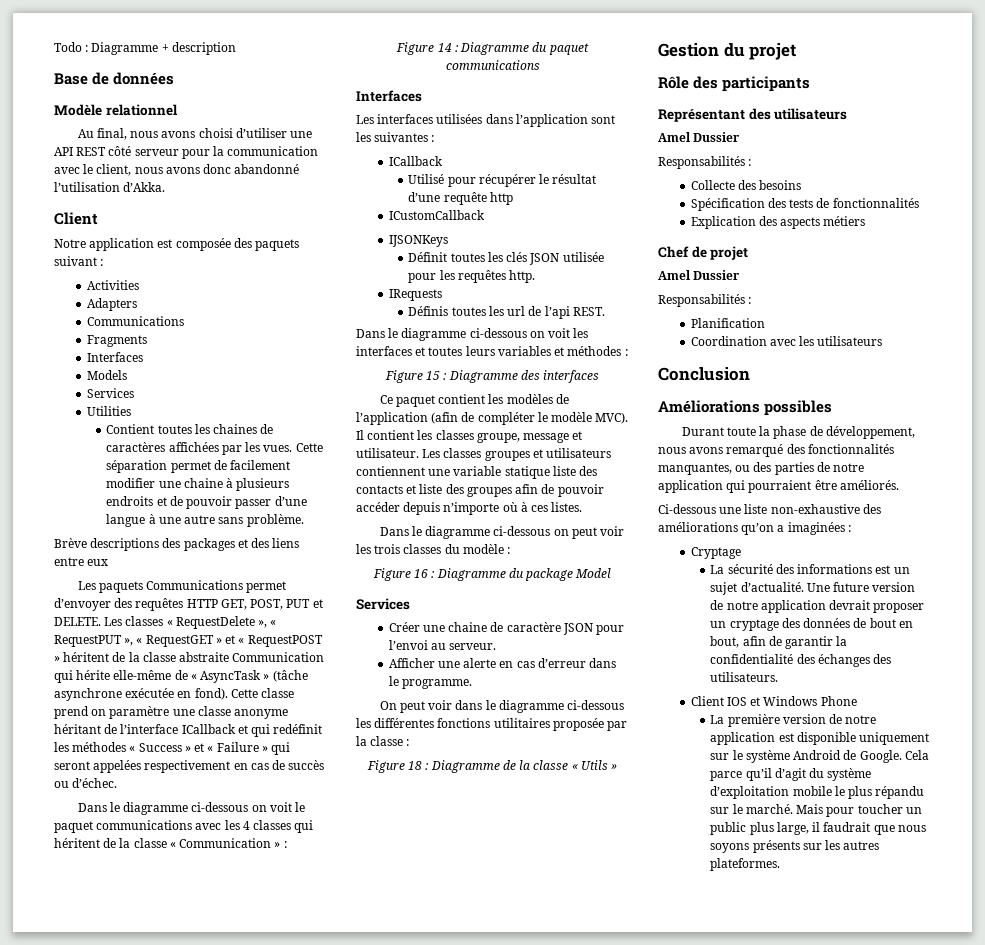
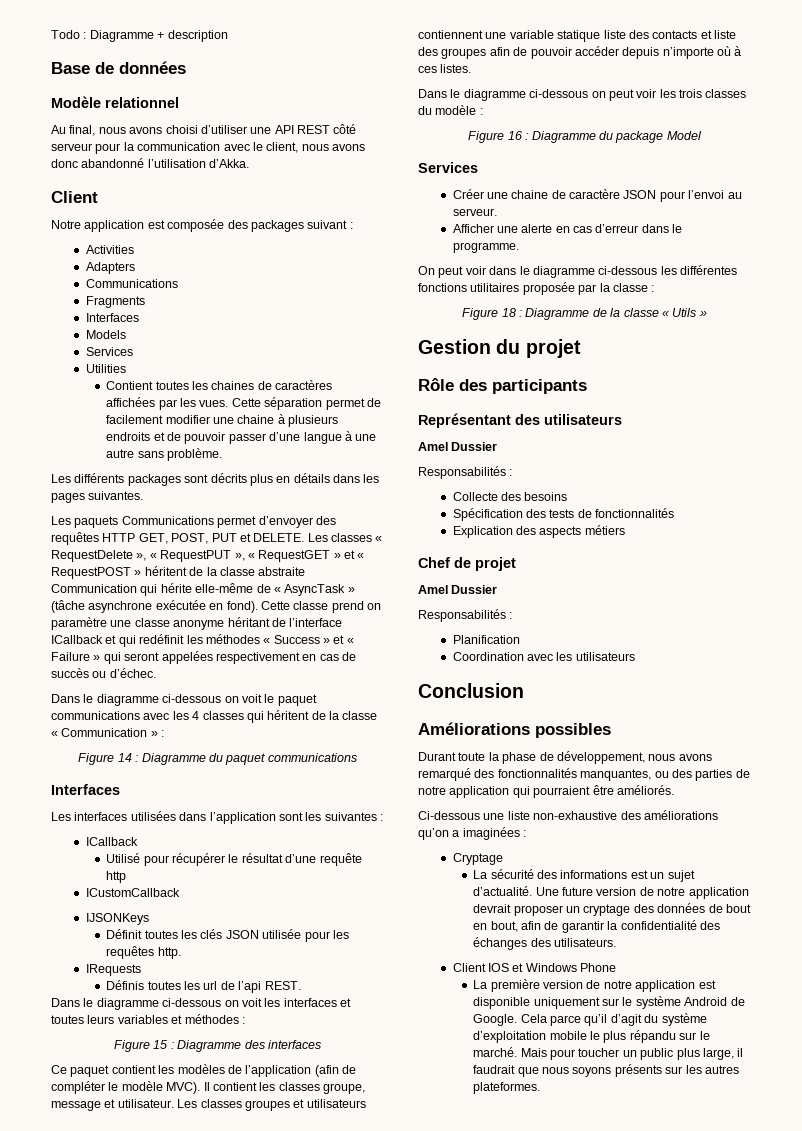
- Notre application est composée des paquets suivant :
+ Notre application est composée des packages suivant :
- Brève descriptions des packages et des liens entre eux
+ Les différents packages sont décrits plus en détails dans les pages suivantes.

